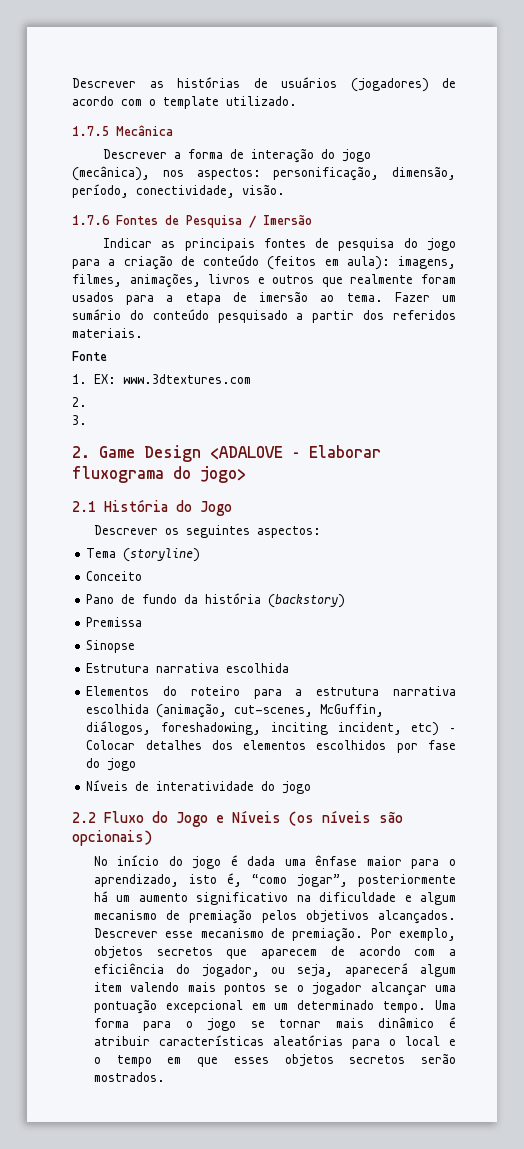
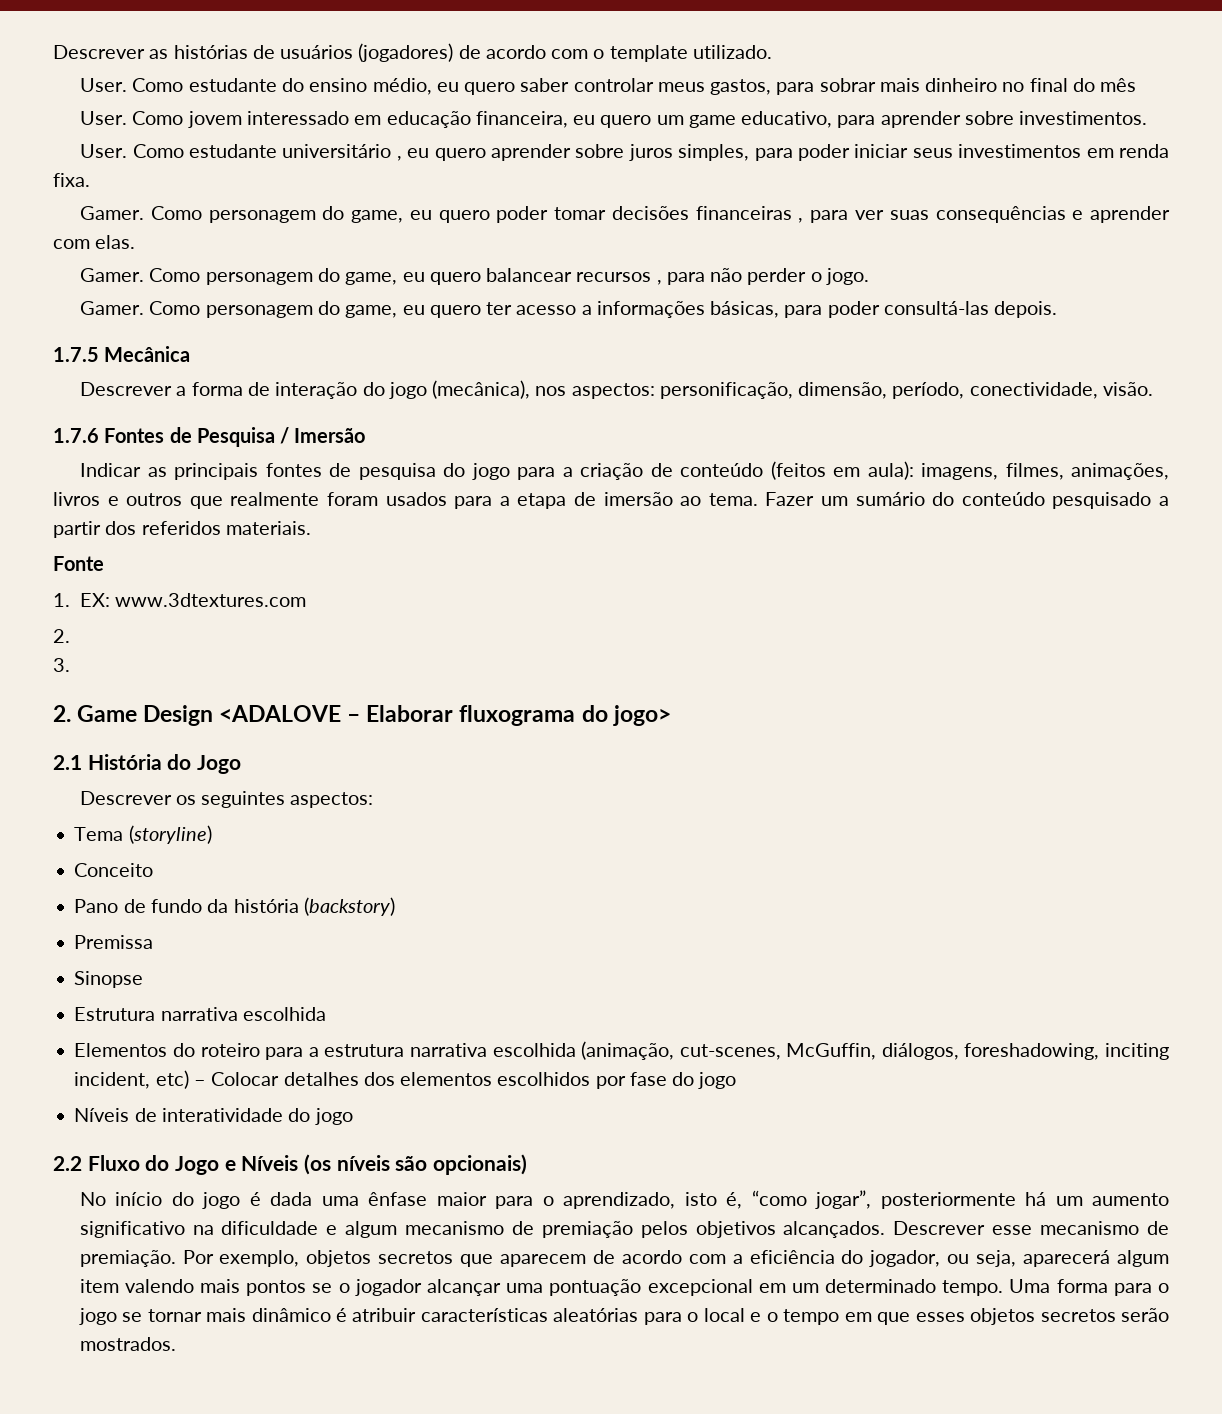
+ User. Como estudante do ensino médio, eu quero saber controlar meus gastos, para sobrar mais dinheiro no final do mês
+ User. Como jovem interessado em educação financeira, eu quero um game educativo, para aprender sobre investimentos.
+ User. Como estudante universitário , eu quero aprender sobre juros simples, para poder iniciar seus investimentos em renda fixa.
+ Gamer. Como personagem do game, eu quero poder tomar decisões financeiras , para ver suas consequências e aprender com elas.
+ Gamer. Como personagem do game, eu quero balancear recursos , para não perder o jogo.
+ Gamer. Como personagem do game, eu quero ter acesso a informações básicas, para poder consultá-las depois.

